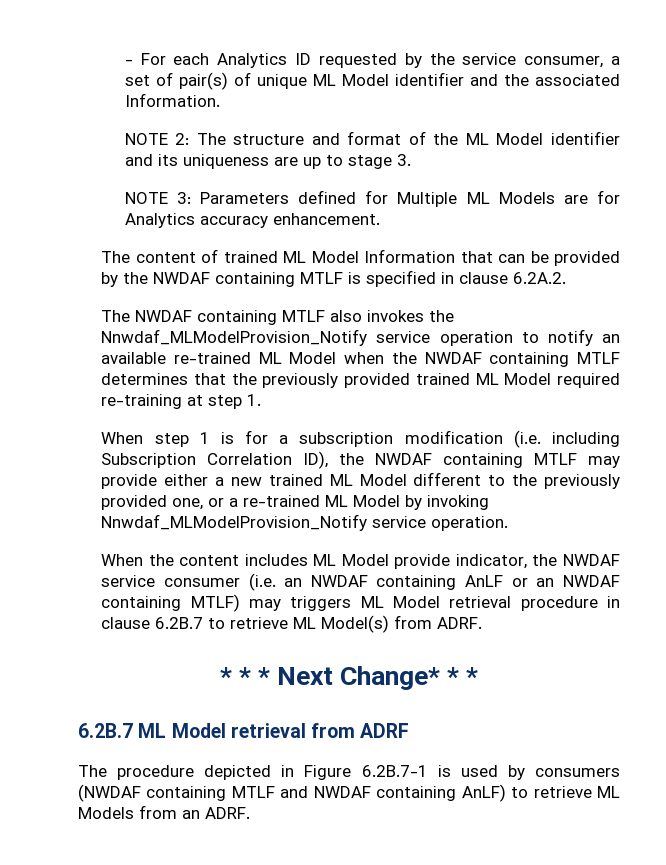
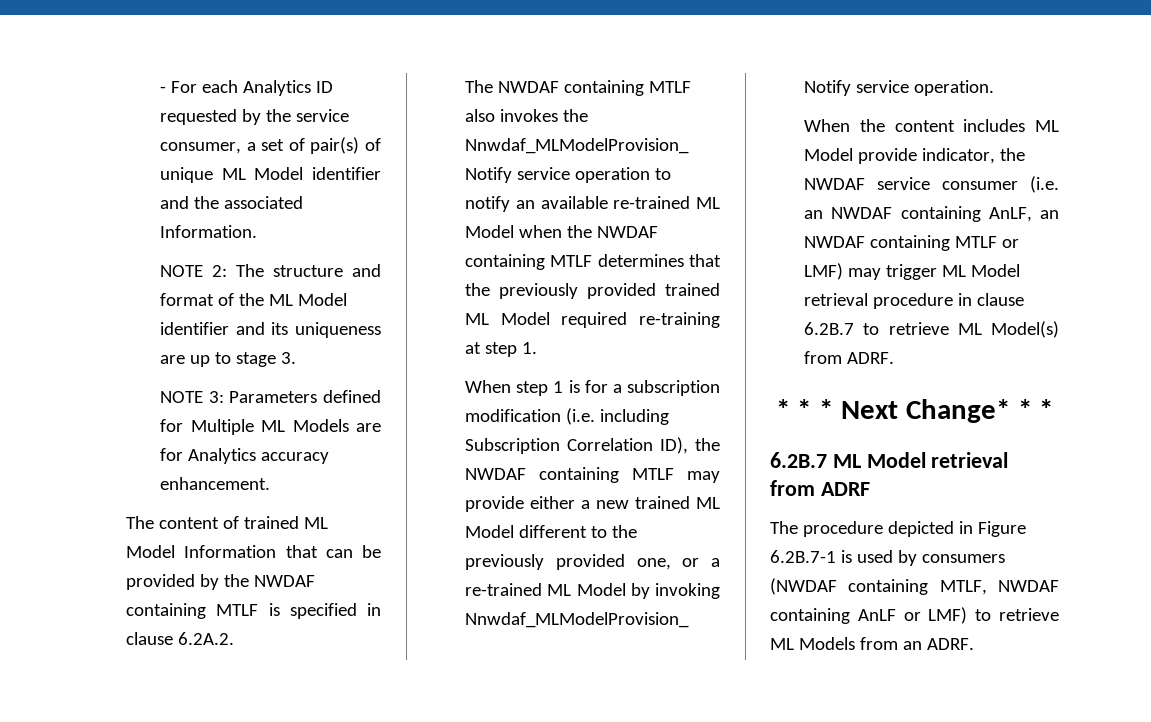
- When the content includes ML Model provide indicator, the NWDAF service consumer (i.e. an NWDAF containing AnLF or an NWDAF containing MTLF) may triggers ML Model retrieval procedure in clause 6.2B.7 to retrieve ML Model(s) from ADRF.
+ When the content includes ML Model provide indicator, the NWDAF service consumer (i.e. an NWDAF containing AnLF, an NWDAF containing MTLF or LMF) may trigger ML Model retrieval procedure in clause 6.2B.7 to retrieve ML Model(s) from ADRF.
- The procedure depicted in Figure 6.2B.7-1 is used by consumers (NWDAF containing MTLF and NWDAF containing AnLF) to retrieve ML Models from an ADRF.
+ The procedure depicted in Figure 6.2B.7-1 is used by consumers (NWDAF containing MTLF, NWDAF containing AnLF or LMF) to retrieve ML Models from an ADRF.

